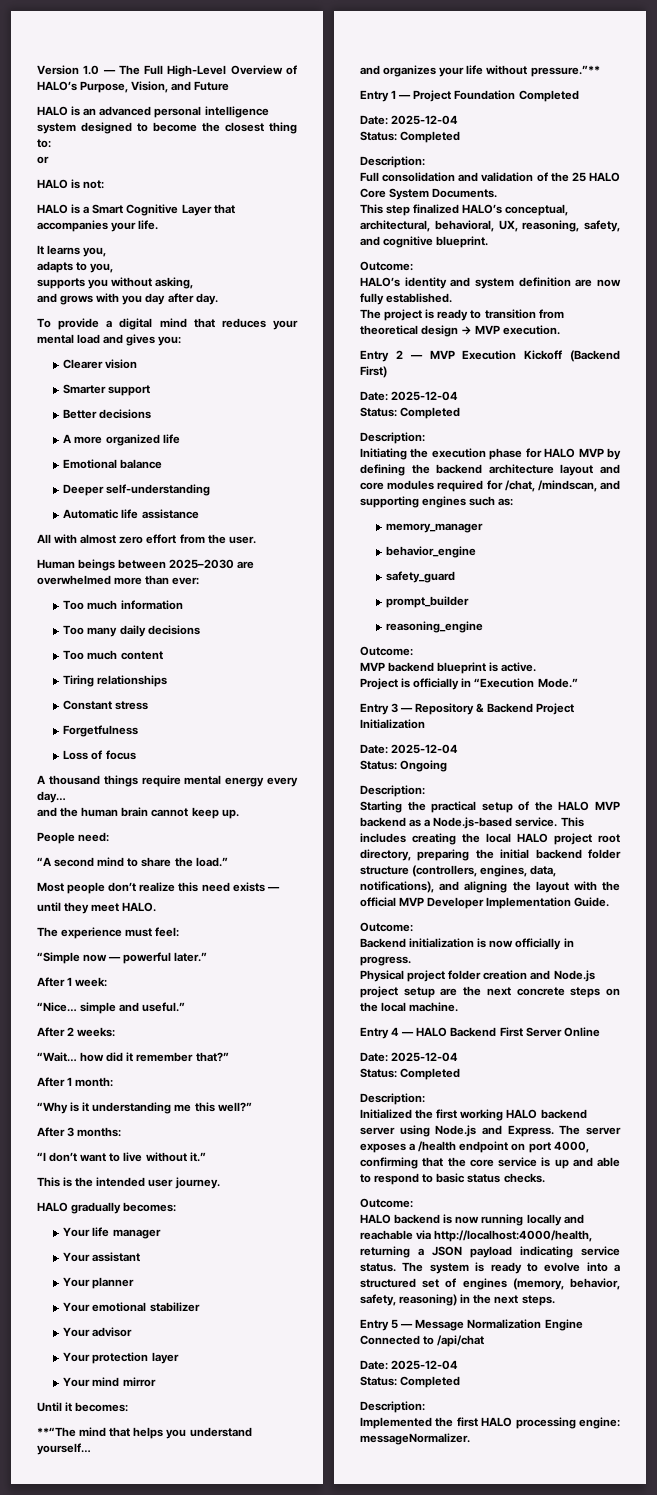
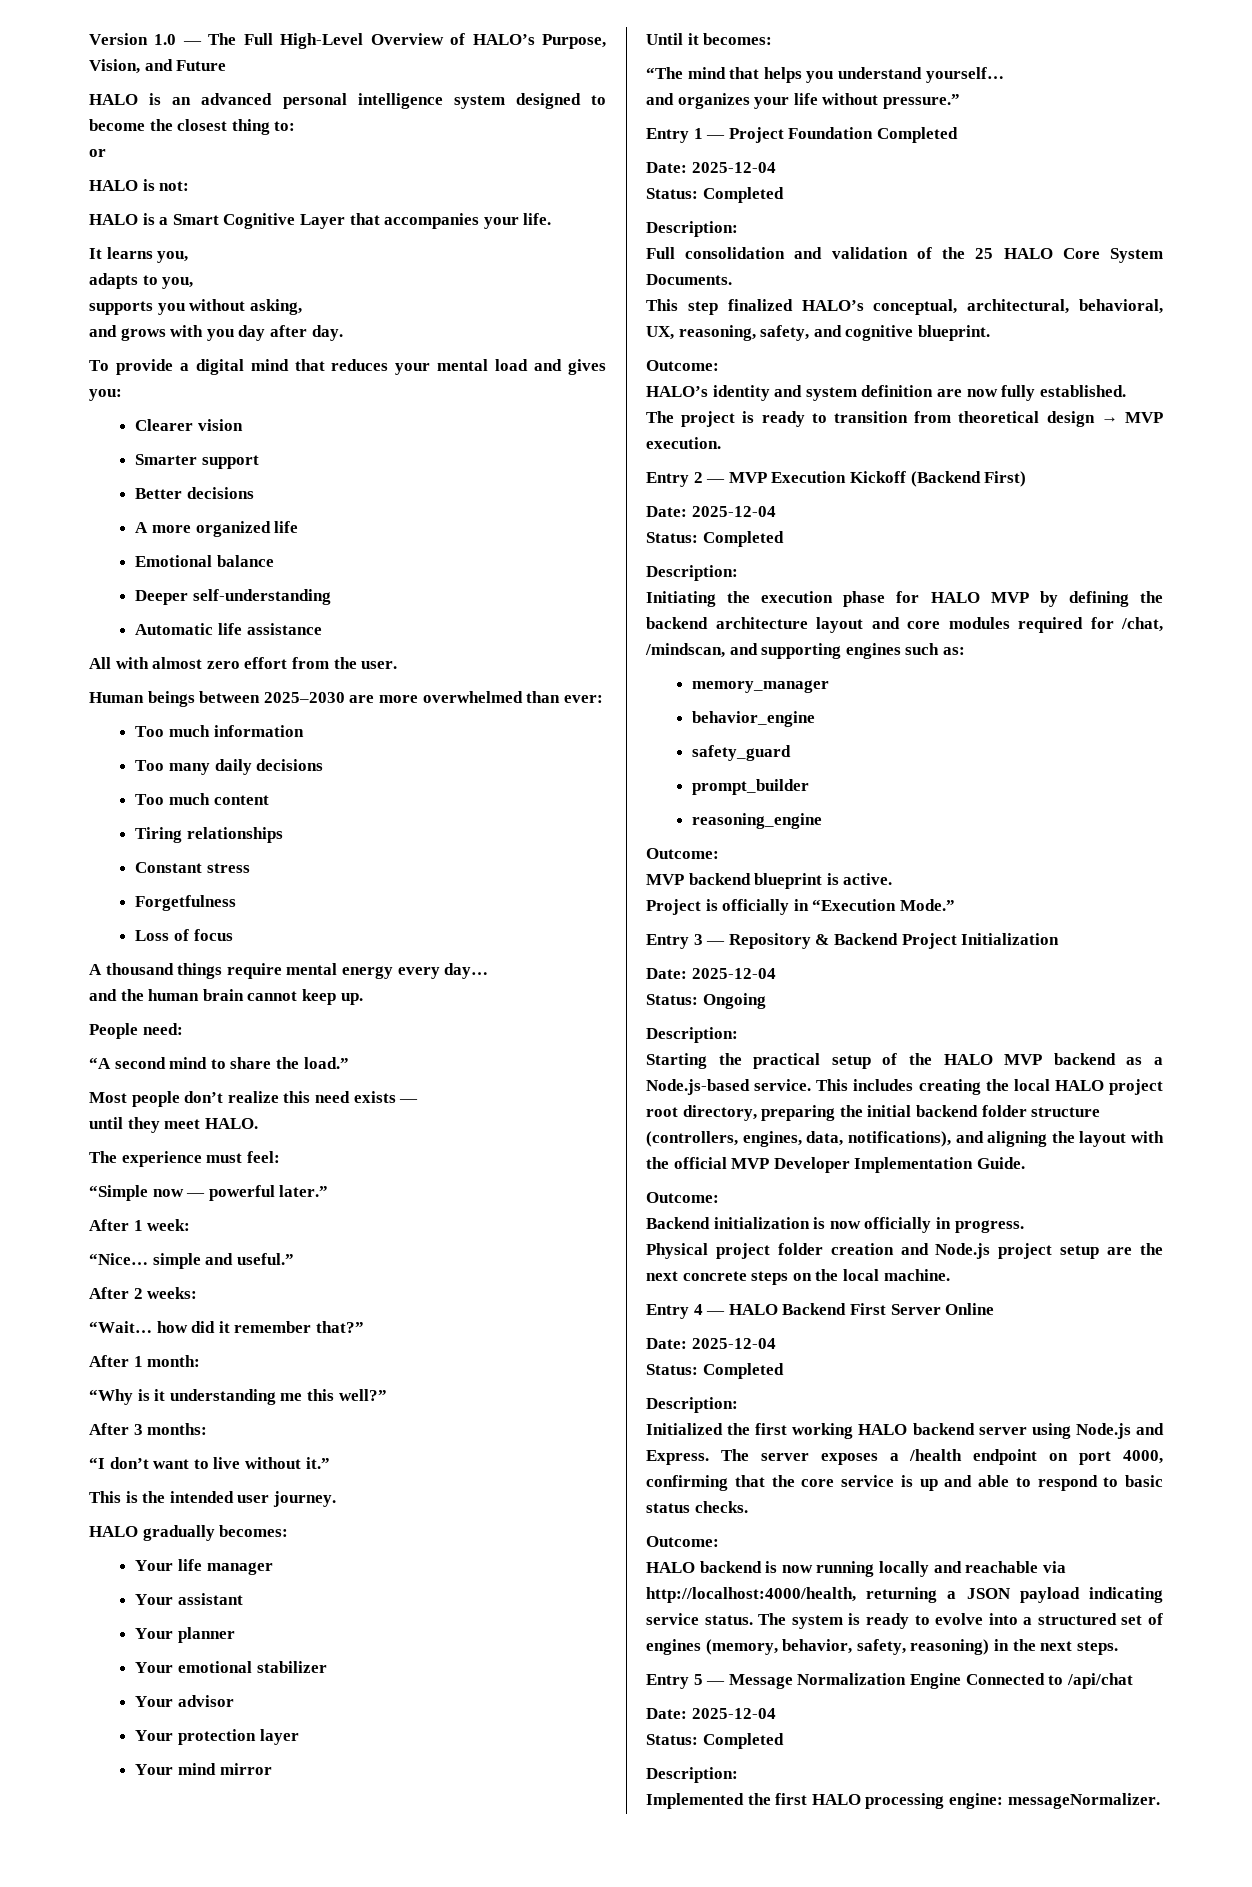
- Human beings between 2025–2030 are overwhelmed more than ever:
+ Human beings between 2025–2030 are more overwhelmed than ever:
- **“The mind that helps you understand yourself…
+ “The mind that helps you understand yourself…
- and organizes your life without pressure.”**
+ and organizes your life without pressure.”

